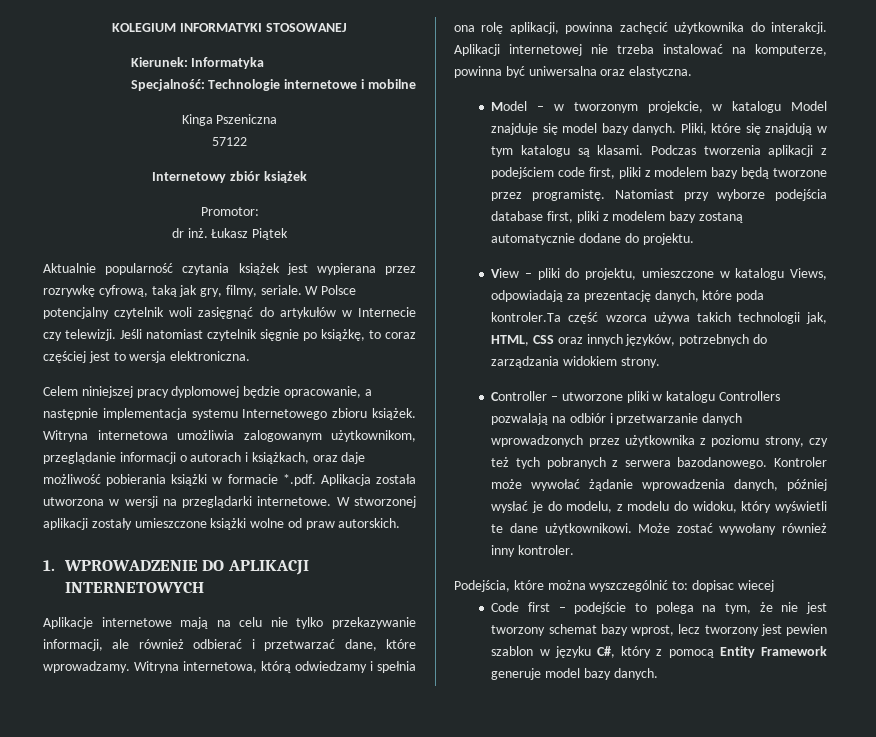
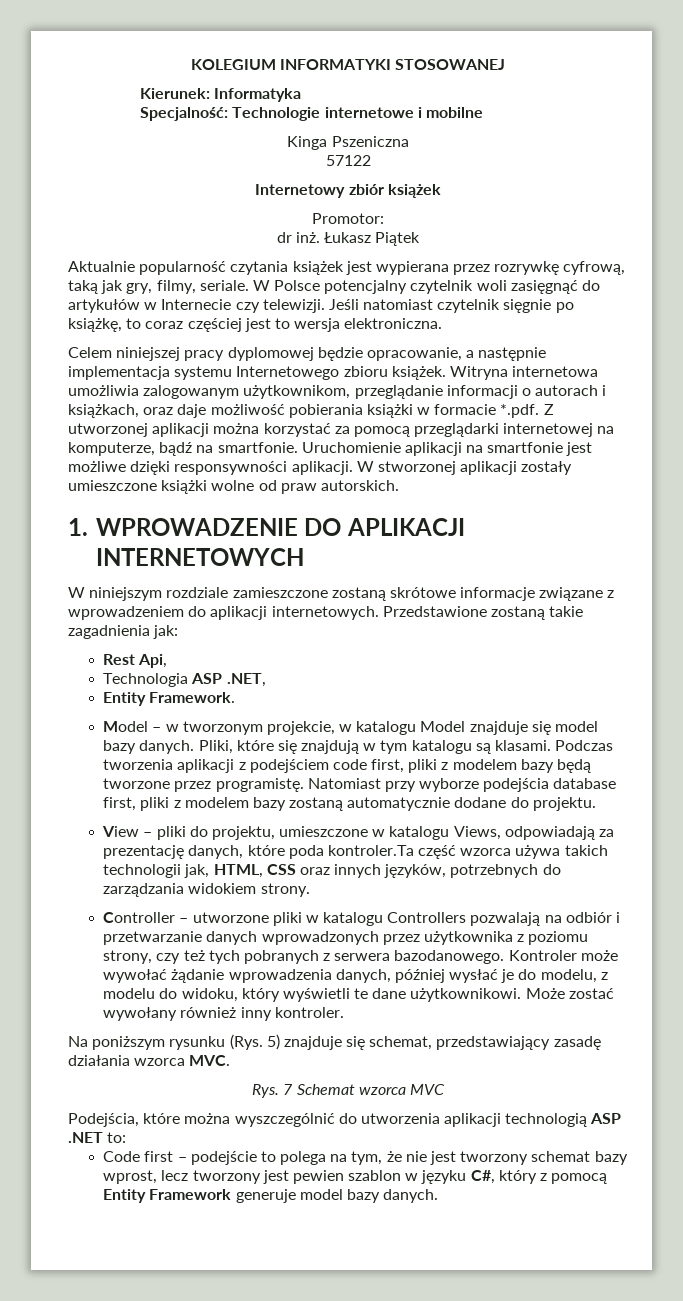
- Witryna internetowa umożliwia zalogowanym użytkownikom, przeglądanie informacji o autorach i książkach, oraz daje możliwość pobierania książki w formacie *.pdf. Aplikacja została utworzona w wersji na przeglądarki internetowe.
+ Witryna internetowa umożliwia zalogowanym użytkownikom, przeglądanie informacji o autorach i książkach, oraz daje możliwość pobierania książki w formacie *.pdf. Z utworzonej aplikacji można korzystać za pomocą przeglądarki internetowej na komputerze, bądź na smartfonie. Uruchomienie aplikacji na smartfonie jest możliwe dzięki responsywności aplikacji.
- Aplikacje internetowe mają na celu nie tylko przekazywanie informacji, ale również odbierać i przetwarzać dane, które wprowadzamy. Witryna internetowa, którą odwiedzamy i spełnia ona rolę aplikacji, powinna zachęcić użytkownika do interakcji. Aplikacji internetowej nie trzeba instalować na komputerze, powinna być uniwersalna oraz elastyczna.
+ W niniejszym rozdziale zamieszczone zostaną skrótowe informacje związane z wprowadzeniem do aplikacji internetowych. Przedstawione zostaną takie zagadnienia jak:
+ Rest Api,
+ Technologia ASP .NET,
+ Entity Framework.
- Podejścia, które można wyszczególnić to: dopisac wiecej
+ Na poniższym rysunku (Rys. 5) znajduje się schemat, przedstawiający zasadę działania wzorca MVC.
+ Rys. 7 Schemat wzorca MVC
+ Podejścia, które można wyszczególnić do utworzenia aplikacji technologią ASP .NET to:

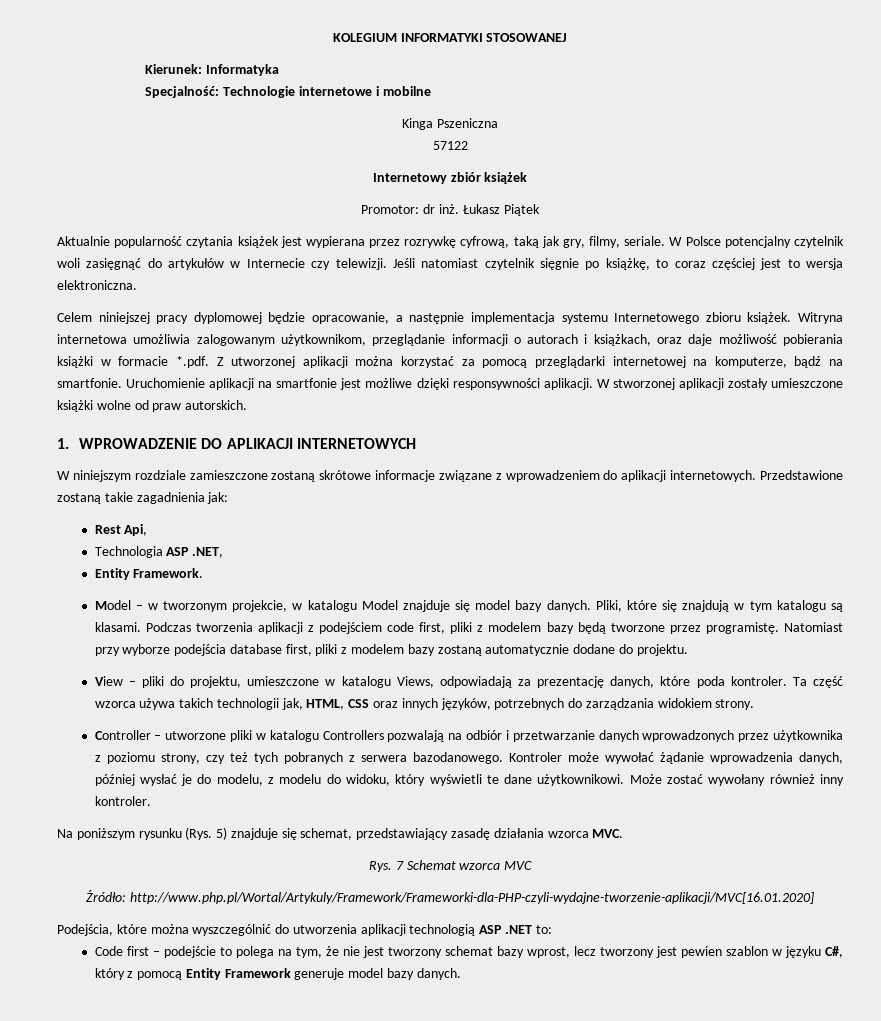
- Promotor:
- dr inż.
+ Promotor: dr inż.
- View – pliki do projektu, umieszczone w katalogu Views, odpowiadają za prezentację danych, które poda kontroler.Ta część wzorca używa takich technologii jak, HTML, CSS oraz innych języków, potrzebnych do zarządzania widokiem strony.
+ View – pliki do projektu, umieszczone w katalogu Views, odpowiadają za prezentację danych, które poda kontroler. Ta część wzorca używa takich technologii jak, HTML, CSS oraz innych języków, potrzebnych do zarządzania widokiem strony.
+ Źródło: http://www.php.pl/Wortal/Artykuly/Framework/Frameworki-dla-PHP-czyli-wydajne-tworzenie-aplikacji/MVC[16.01.2020]

